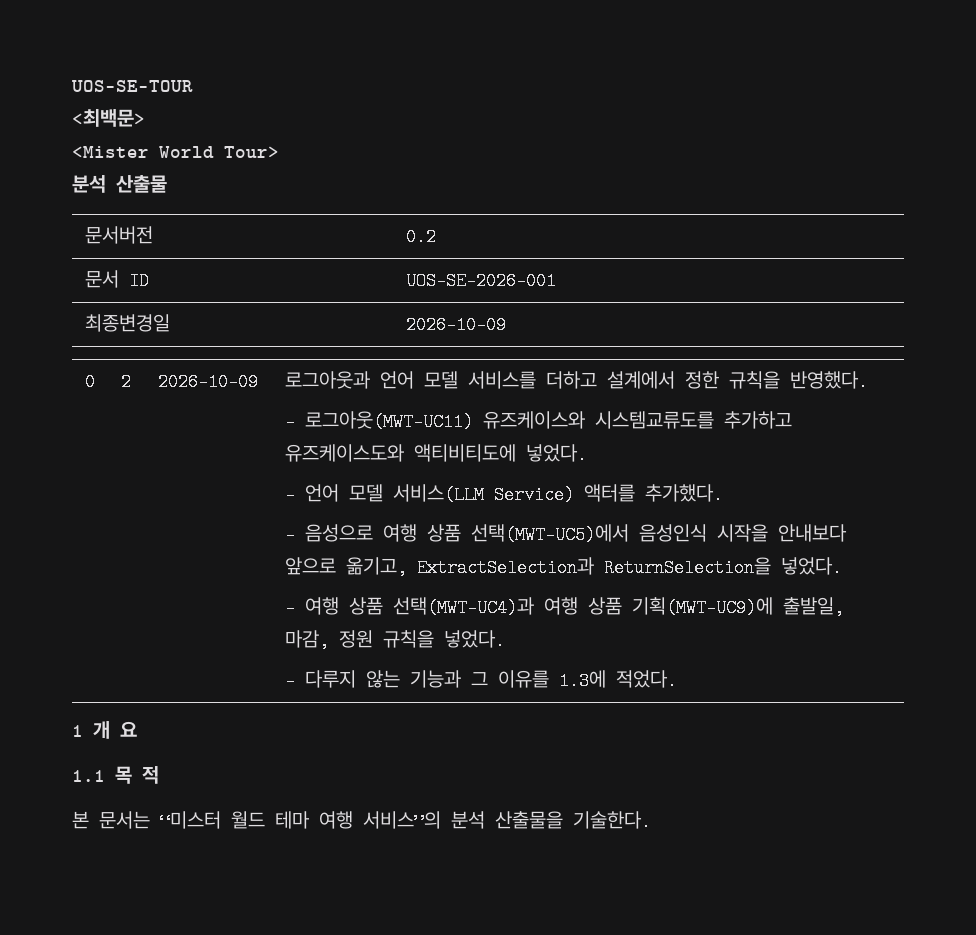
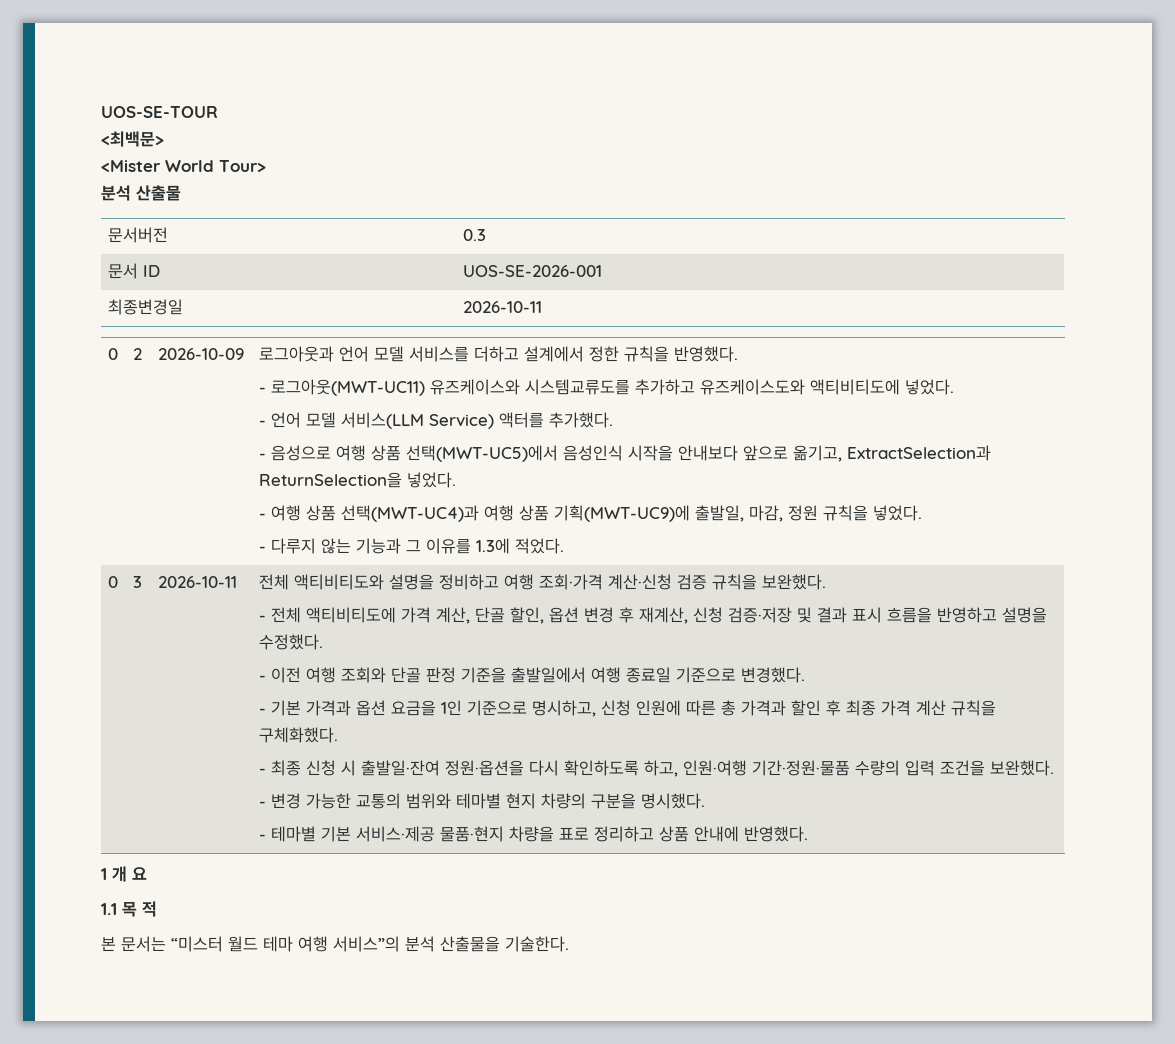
- 문서버전 | 0.2
+ 문서버전 | 0.3
- 최종변경일 | 2026-10-09
+ 최종변경일 | 2026-10-11
+ 0 | 3 | 2026-10-11 | 전체 액티비티도와 설명을 정비하고 여행 조회·가격 계산·신청 검증 규칙을 보완했다.
+ - 전체 액티비티도에 가격 계산, 단골 할인, 옵션 변경 후 재계산, 신청 검증·저장 및 결과 표시 흐름을 반영하고 설명을 수정했다.
+ - 이전 여행 조회와 단골 판정 기준을 출발일에서 여행 종료일 기준으로 변경했다.
+ - 기본 가격과 옵션 요금을 1인 기준으로 명시하고, 신청 인원에 따른 총 가격과 할인 후 최종 가격 계산 규칙을 구체화했다.
+ - 최종 신청 시 출발일·잔여 정원·옵션을 다시 확인하도록 하고, 인원·여행 기간·정원·물품 수량의 입력 조건을 보완했다.
+ - 변경 가능한 교통의 범위와 테마별 현지 차량의 구분을 명시했다.
+ - 테마별 기본 서비스·제공 물품·현지 차량을 표로 정리하고 상품 안내에 반영했다.

